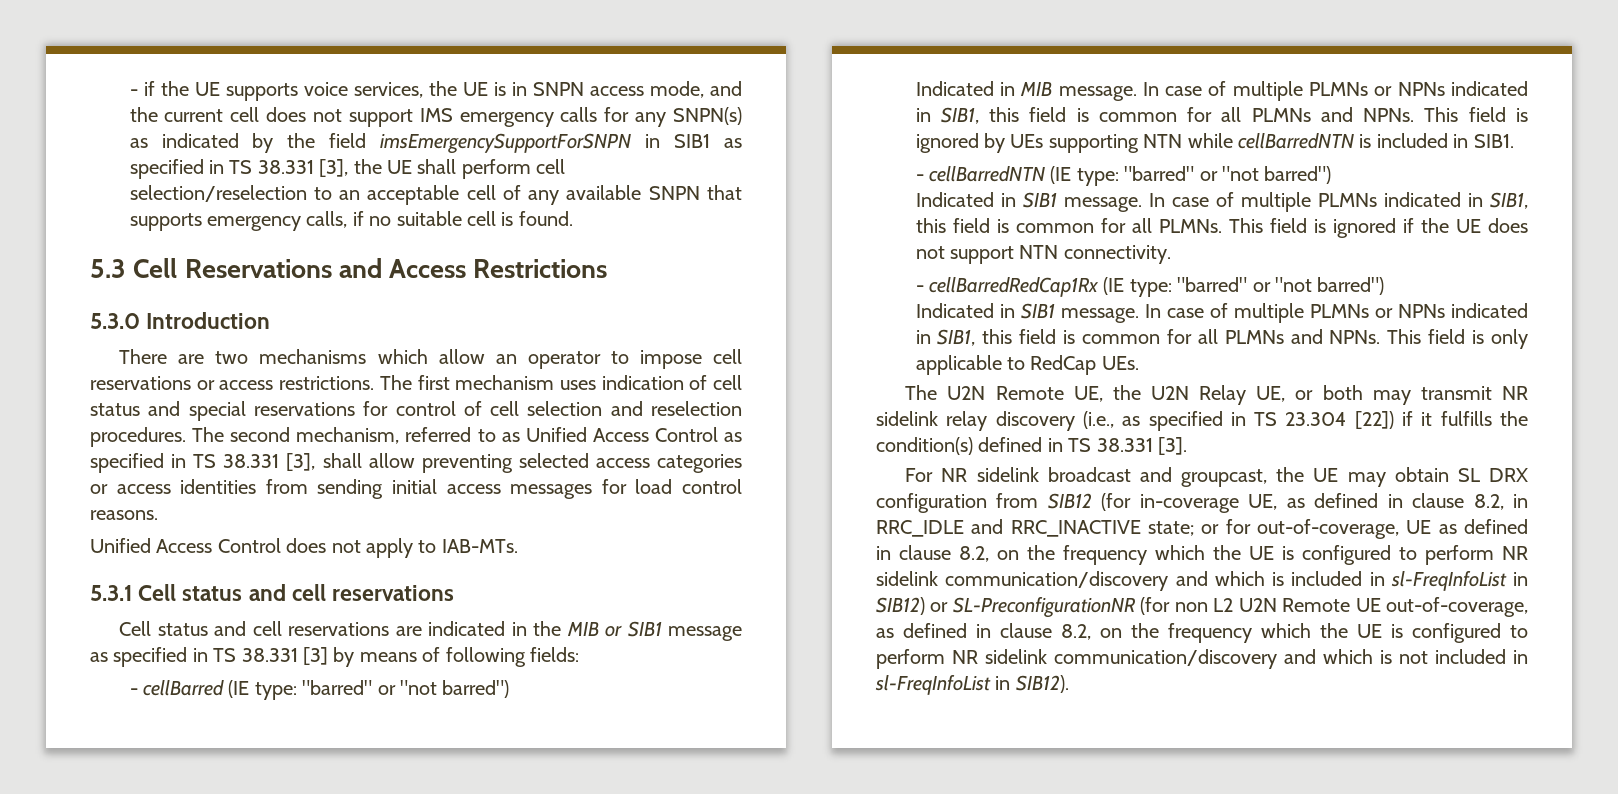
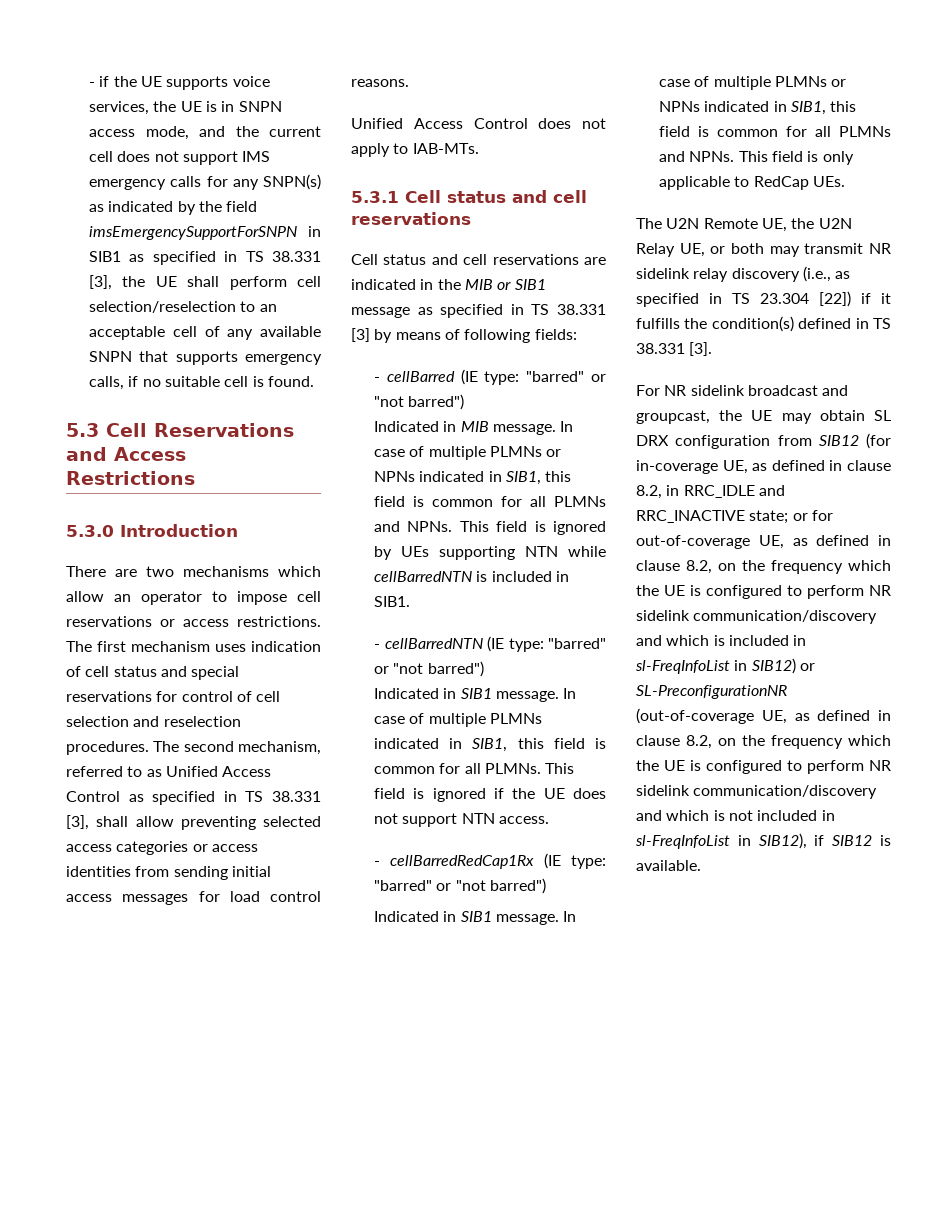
- This field is ignored if the UE does not support NTN connectivity.
+ This field is ignored if the UE does not support NTN access.
- or for out-of-coverage, UE as defined in clause 8.2, on the frequency which the UE is configured to perform NR sidelink communication/discovery and which is included in sl-FreqInfoList in SIB12) or SL-PreconfigurationNR (for non L2 U2N Remote UE out-of-coverage, as defined in clause 8.2, on the frequency which the UE is configured to perform NR sidelink communication/discovery and which is not included in sl-FreqInfoList in SIB12).
+ or for out-of-coverage UE, as defined in clause 8.2, on the frequency which the UE is configured to perform NR sidelink communication/discovery and which is included in sl-FreqInfoList in SIB12) or SL-PreconfigurationNR (out-of-coverage UE, as defined in clause 8.2, on the frequency which the UE is configured to perform NR sidelink communication/discovery and which is not included in sl-FreqInfoList in SIB12), if SIB12 is available.

